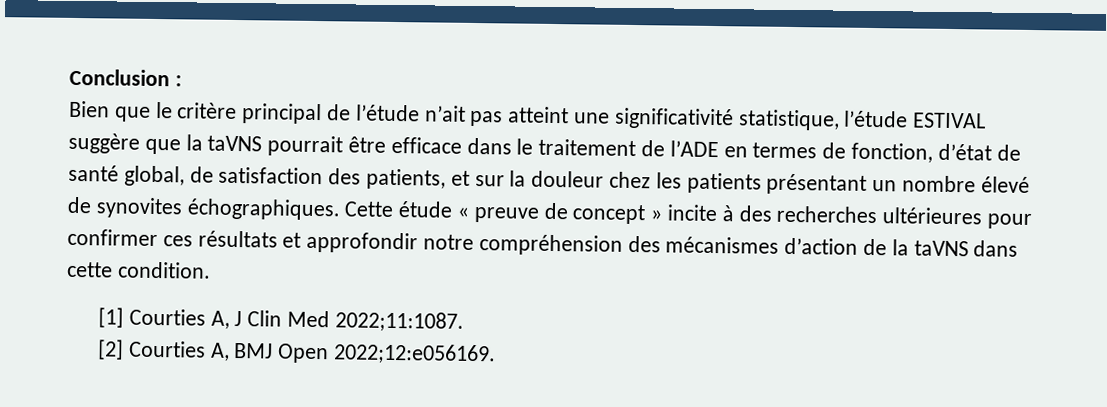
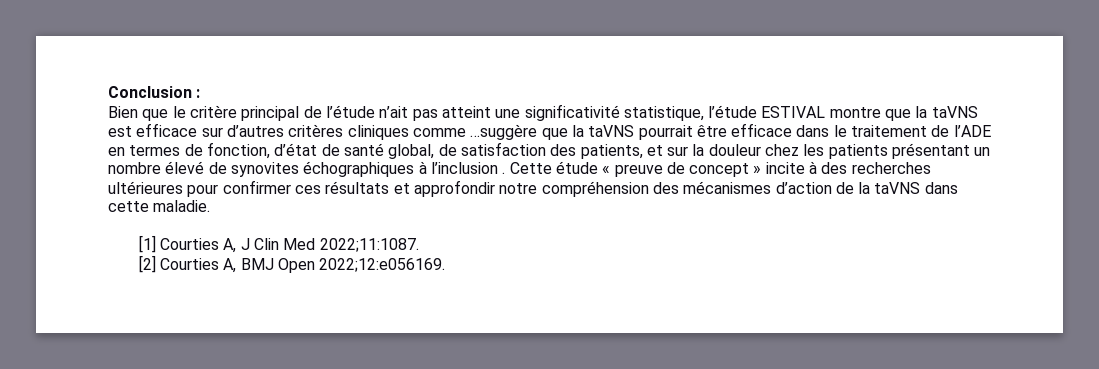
- Bien que le critère principal de l’étude n’ait pas atteint une significativité statistique, l’étude ESTIVAL suggère que la taVNS pourrait être efficace dans le traitement de l’ADE en termes de fonction, d’état de santé global, de satisfaction des patients, et sur la douleur chez les patients présentant un nombre élevé de synovites échographiques.
+ Bien que le critère principal de l’étude n’ait pas atteint une significativité statistique, l’étude ESTIVAL montre que la taVNS est efficace sur d’autres critères cliniques comme …suggère que la taVNS pourrait être efficace dans le traitement de l’ADE en termes de fonction, d’état de santé global, de satisfaction des patients, et sur la douleur chez les patients présentant un nombre élevé de synovites échographiques à l’inclusion .
- Cette étude « preuve de concept » incite à des recherches ultérieures pour confirmer ces résultats et approfondir notre compréhension des mécanismes d’action de la taVNS dans cette condition.
+ Cette étude « preuve de concept » incite à des recherches ultérieures pour confirmer ces résultats et approfondir notre compréhension des mécanismes d’action de la taVNS dans cette maladie.

